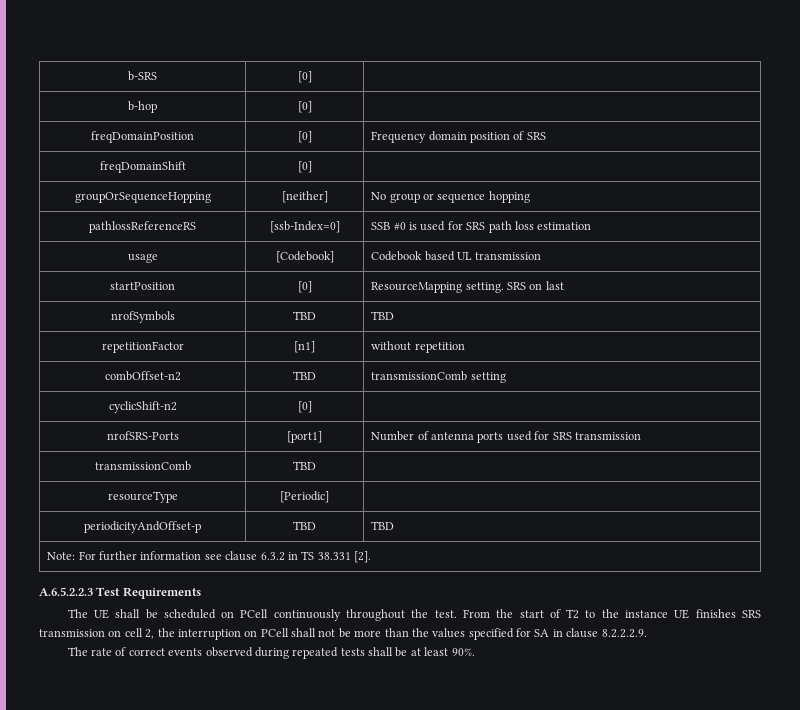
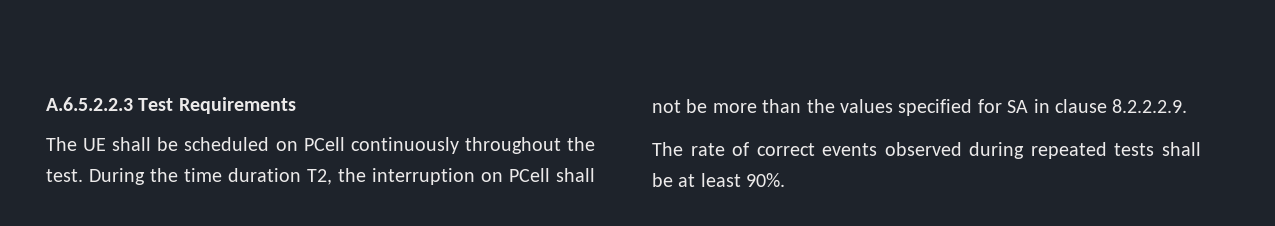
- b-SRS | [0] |
- b-hop | [0] |
- freqDomainPosition | [0] | Frequency domain position of SRS
- freqDomainShift | [0] |
- groupOrSequenceHopping | [neither] | No group or sequence hopping
- pathlossReferenceRS | [ssb-Index=0] | SSB #0 is used for SRS path loss estimation
- usage | [Codebook] | Codebook based UL transmission
- startPosition | [0] | ResourceMapping setting. SRS on last
- nrofSymbols | TBD | TBD
- repetitionFactor | [n1] | without repetition
- combOffset-n2 | TBD | transmissionComb setting
- cyclicShift-n2 | [0] |
- nrofSRS-Ports | [port1] | Number of antenna ports used for SRS transmission
- transmissionComb | TBD |
- resourceType | [Periodic] |
- periodicityAndOffset-p | TBD | TBD
- Note: For further information see clause 6.3.2 in TS 38.331 [2].
- From the start of T2 to the instance UE finishes SRS transmission on cell 2, the interruption on PCell shall not be more than the values specified for SA in clause 8.2.2.2.9.
+ During the time duration T2, the interruption on PCell shall not be more than the values specified for SA in clause 8.2.2.2.9.

